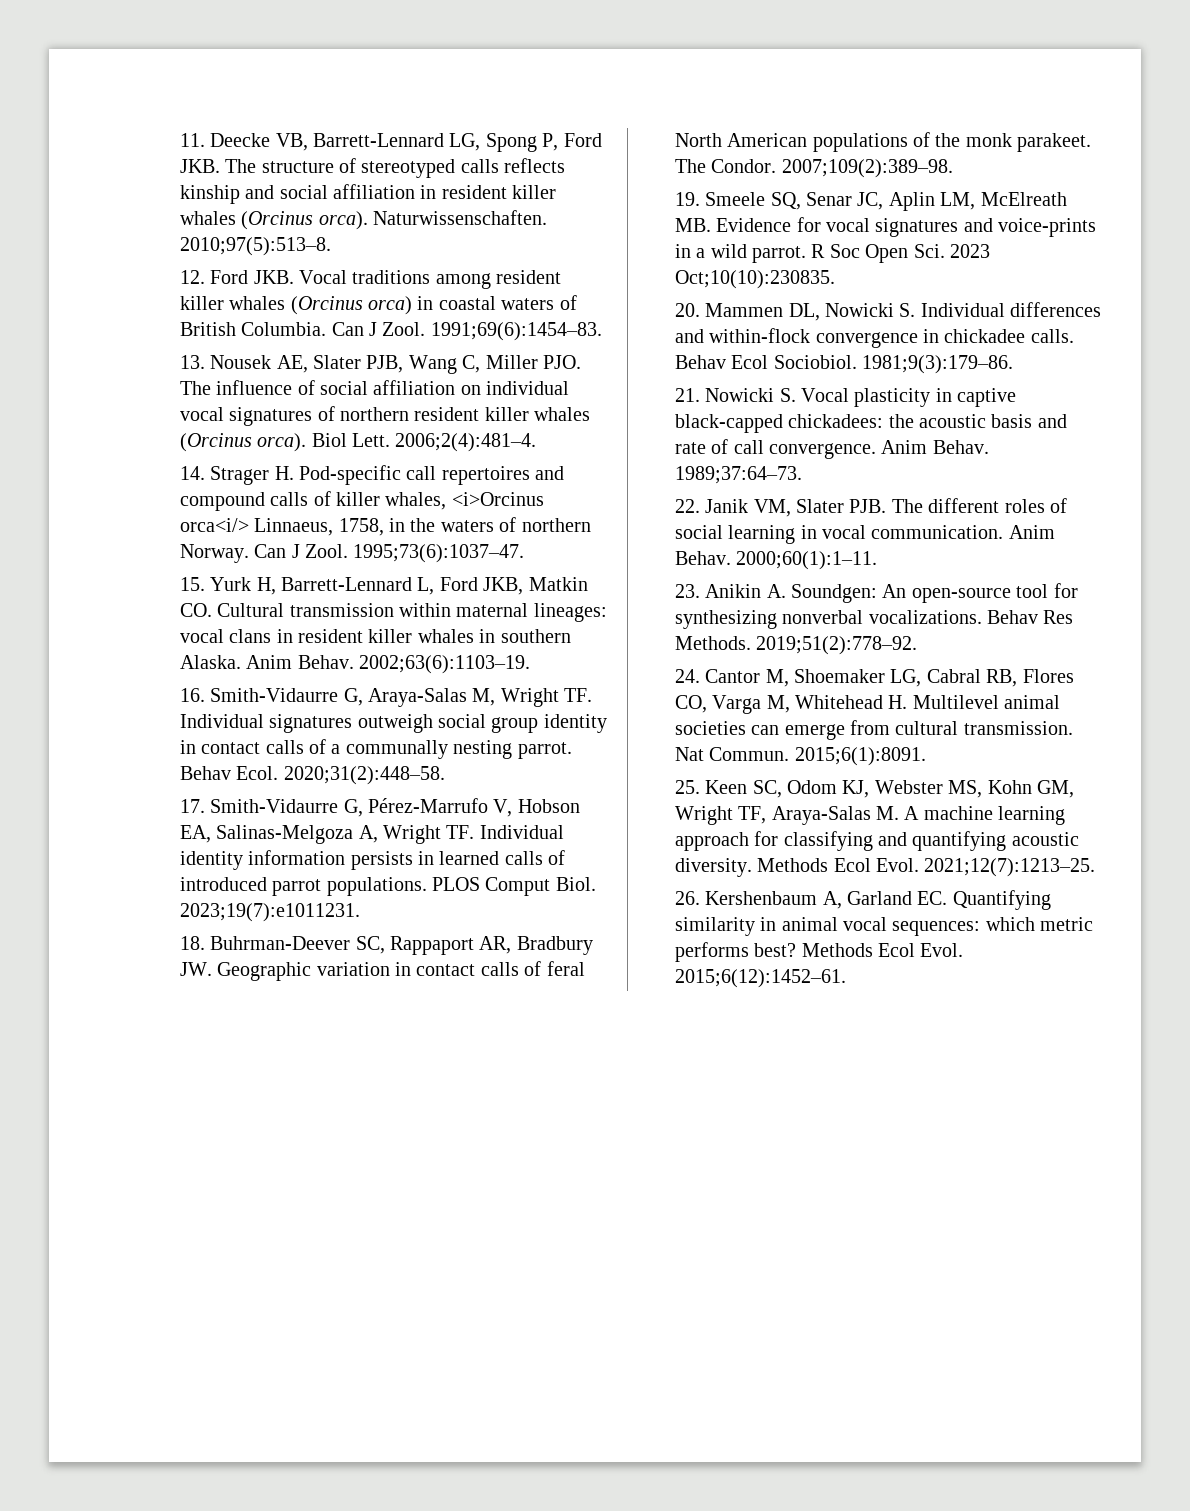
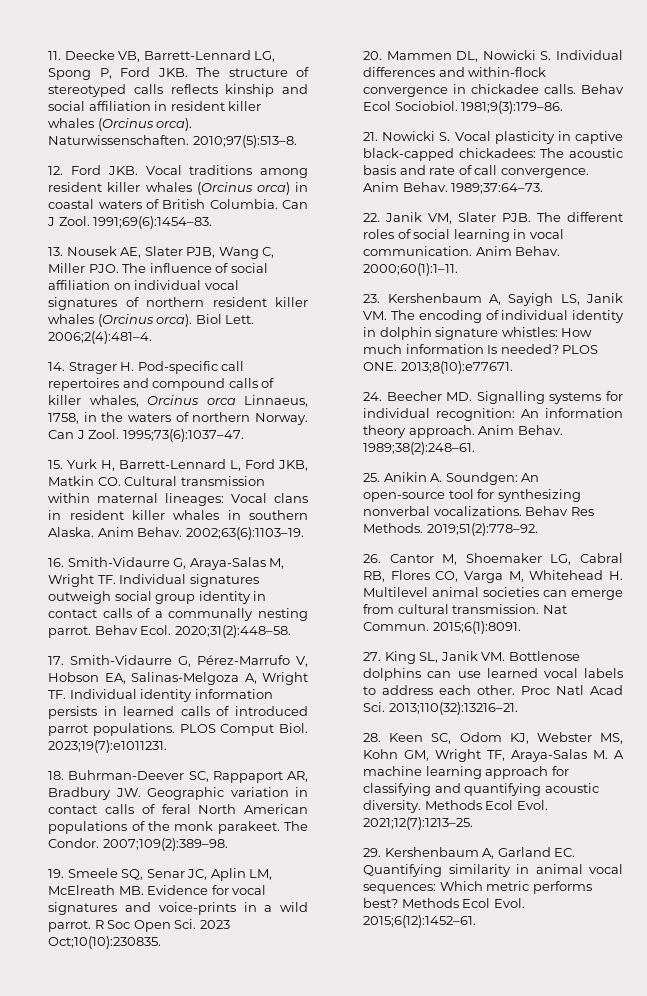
- 14. Strager H. Pod-specific call repertoires and compound calls of killer whales, <i>Orcinus orca<i/> Linnaeus, 1758, in the waters of northern Norway.
+ 14. Strager H. Pod-specific call repertoires and compound calls of killer whales, Orcinus orca Linnaeus, 1758, in the waters of northern Norway.
- 15. Yurk H, Barrett-Lennard L, Ford JKB, Matkin CO. Cultural transmission within maternal lineages: vocal clans in resident killer whales in southern Alaska.
+ 15. Yurk H, Barrett-Lennard L, Ford JKB, Matkin CO. Cultural transmission within maternal lineages: Vocal clans in resident killer whales in southern Alaska.
- 21. Nowicki S. Vocal plasticity in captive black-capped chickadees: the acoustic basis and rate of call convergence.
+ 21. Nowicki S. Vocal plasticity in captive black-capped chickadees: The acoustic basis and rate of call convergence.
- 23. Anikin A. Soundgen: An open-source tool for synthesizing nonverbal vocalizations.
+ 23. Kershenbaum A, Sayigh LS, Janik VM. The encoding of individual identity in dolphin signature whistles: How much information Is needed? PLOS ONE. 2013;8(10):e77671.
+ 24. Beecher MD. Signalling systems for individual recognition: An information theory approach. Anim Behav. 1989;38(2):248–61.
+ 25. Anikin A. Soundgen: An open-source tool for synthesizing nonverbal vocalizations.
- 24. Cantor M, Shoemaker LG, Cabral RB, Flores CO, Varga M, Whitehead H. Multilevel animal societies can emerge from cultural transmission.
+ 26. Cantor M, Shoemaker LG, Cabral RB, Flores CO, Varga M, Whitehead H. Multilevel animal societies can emerge from cultural transmission.
- 25. Keen SC, Odom KJ, Webster MS, Kohn GM, Wright TF, Araya-Salas M. A machine learning approach for classifying and quantifying acoustic diversity.
+ 27. King SL, Janik VM. Bottlenose dolphins can use learned vocal labels to address each other. Proc Natl Acad Sci. 2013;110(32):13216–21.
+ 28. Keen SC, Odom KJ, Webster MS, Kohn GM, Wright TF, Araya-Salas M. A machine learning approach for classifying and quantifying acoustic diversity.
- 26. Kershenbaum A, Garland EC. Quantifying similarity in animal vocal sequences: which metric performs best?
+ 29. Kershenbaum A, Garland EC. Quantifying similarity in animal vocal sequences: Which metric performs best?

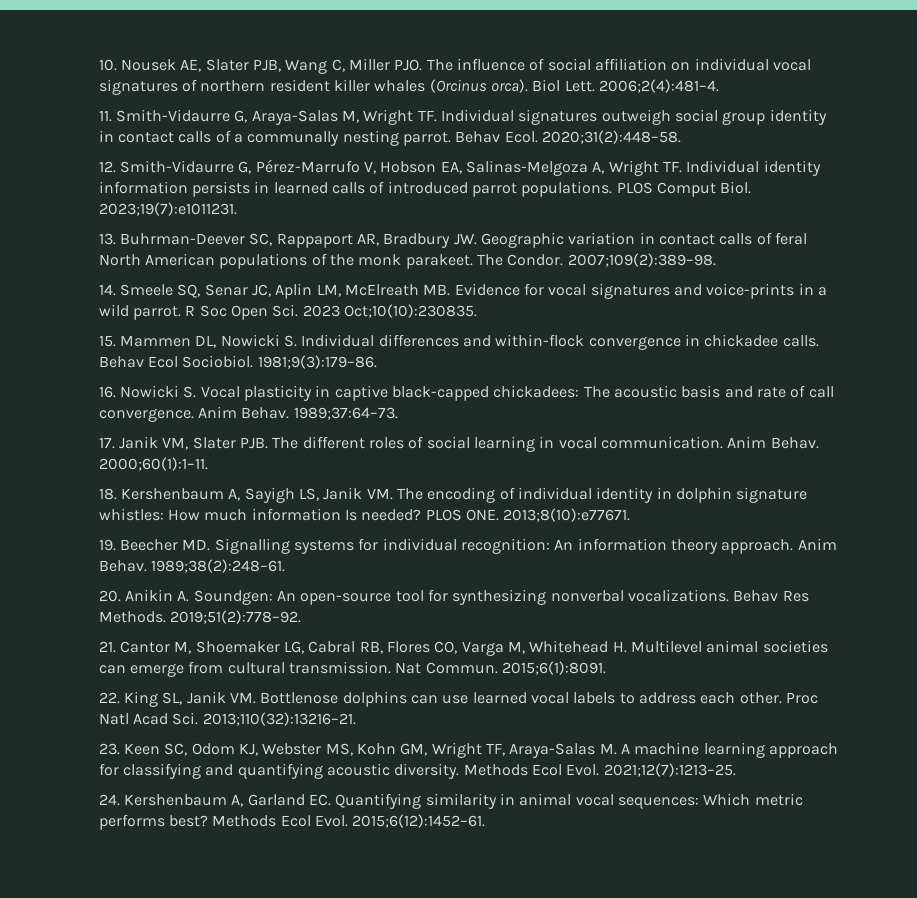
- 11. Deecke VB, Barrett-Lennard LG, Spong P, Ford JKB. The structure of stereotyped calls reflects kinship and social affiliation in resident killer whales (Orcinus orca). Naturwissenschaften. 2010;97(5):513–8.
- 12. Ford JKB. Vocal traditions among resident killer whales (Orcinus orca) in coastal waters of British Columbia. Can J Zool. 1991;69(6):1454–83.
- 13. Nousek AE, Slater PJB, Wang C, Miller PJO. The influence of social affiliation on individual vocal signatures of northern resident killer whales (Orcinus orca).
+ 10. Nousek AE, Slater PJB, Wang C, Miller PJO. The influence of social affiliation on individual vocal signatures of northern resident killer whales (Orcinus orca).
- 14. Strager H. Pod-specific call repertoires and compound calls of killer whales, Orcinus orca Linnaeus, 1758, in the waters of northern Norway. Can J Zool. 1995;73(6):1037–47.
- 15. Yurk H, Barrett-Lennard L, Ford JKB, Matkin CO. Cultural transmission within maternal lineages: Vocal clans in resident killer whales in southern Alaska. Anim Behav. 2002;63(6):1103–19.
- 16. Smith-Vidaurre G, Araya-Salas M, Wright TF. Individual signatures outweigh social group identity in contact calls of a communally nesting parrot.
+ 11. Smith-Vidaurre G, Araya-Salas M, Wright TF. Individual signatures outweigh social group identity in contact calls of a communally nesting parrot.
- 17. Smith-Vidaurre G, Pérez-Marrufo V, Hobson EA, Salinas-Melgoza A, Wright TF. Individual identity information persists in learned calls of introduced parrot populations.
+ 12. Smith-Vidaurre G, Pérez-Marrufo V, Hobson EA, Salinas-Melgoza A, Wright TF. Individual identity information persists in learned calls of introduced parrot populations.
- 18. Buhrman-Deever SC, Rappaport AR, Bradbury JW. Geographic variation in contact calls of feral North American populations of the monk parakeet.
+ 13. Buhrman-Deever SC, Rappaport AR, Bradbury JW. Geographic variation in contact calls of feral North American populations of the monk parakeet.
- 19. Smeele SQ, Senar JC, Aplin LM, McElreath MB. Evidence for vocal signatures and voice-prints in a wild parrot.
+ 14. Smeele SQ, Senar JC, Aplin LM, McElreath MB. Evidence for vocal signatures and voice-prints in a wild parrot.
- 20. Mammen DL, Nowicki S. Individual differences and within-flock convergence in chickadee calls.
+ 15. Mammen DL, Nowicki S. Individual differences and within-flock convergence in chickadee calls.
- 21. Nowicki S. Vocal plasticity in captive black-capped chickadees: The acoustic basis and rate of call convergence.
+ 16. Nowicki S. Vocal plasticity in captive black-capped chickadees: The acoustic basis and rate of call convergence.
- 22. Janik VM, Slater PJB. The different roles of social learning in vocal communication.
+ 17. Janik VM, Slater PJB. The different roles of social learning in vocal communication.
- 23. Kershenbaum A, Sayigh LS, Janik VM. The encoding of individual identity in dolphin signature whistles: How much information Is needed?
+ 18. Kershenbaum A, Sayigh LS, Janik VM. The encoding of individual identity in dolphin signature whistles: How much information Is needed?
- 24. Beecher MD. Signalling systems for individual recognition: An information theory approach.
+ 19. Beecher MD. Signalling systems for individual recognition: An information theory approach.
- 25. Anikin A. Soundgen: An open-source tool for synthesizing nonverbal vocalizations.
+ 20. Anikin A. Soundgen: An open-source tool for synthesizing nonverbal vocalizations.
- 26. Cantor M, Shoemaker LG, Cabral RB, Flores CO, Varga M, Whitehead H. Multilevel animal societies can emerge from cultural transmission.
+ 21. Cantor M, Shoemaker LG, Cabral RB, Flores CO, Varga M, Whitehead H. Multilevel animal societies can emerge from cultural transmission.
- 27. King SL, Janik VM. Bottlenose dolphins can use learned vocal labels to address each other.
+ 22. King SL, Janik VM. Bottlenose dolphins can use learned vocal labels to address each other.
- 28. Keen SC, Odom KJ, Webster MS, Kohn GM, Wright TF, Araya-Salas M. A machine learning approach for classifying and quantifying acoustic diversity.
+ 23. Keen SC, Odom KJ, Webster MS, Kohn GM, Wright TF, Araya-Salas M. A machine learning approach for classifying and quantifying acoustic diversity.
- 29. Kershenbaum A, Garland EC. Quantifying similarity in animal vocal sequences: Which metric performs best?
+ 24. Kershenbaum A, Garland EC. Quantifying similarity in animal vocal sequences: Which metric performs best?

